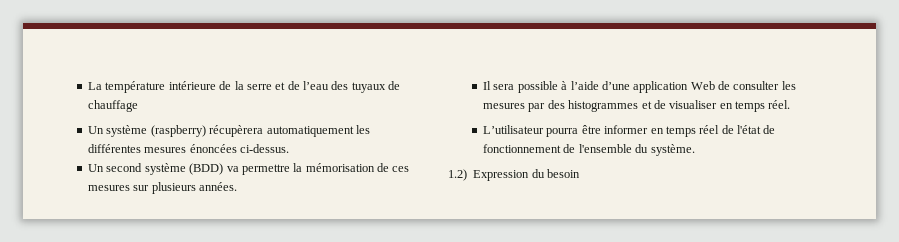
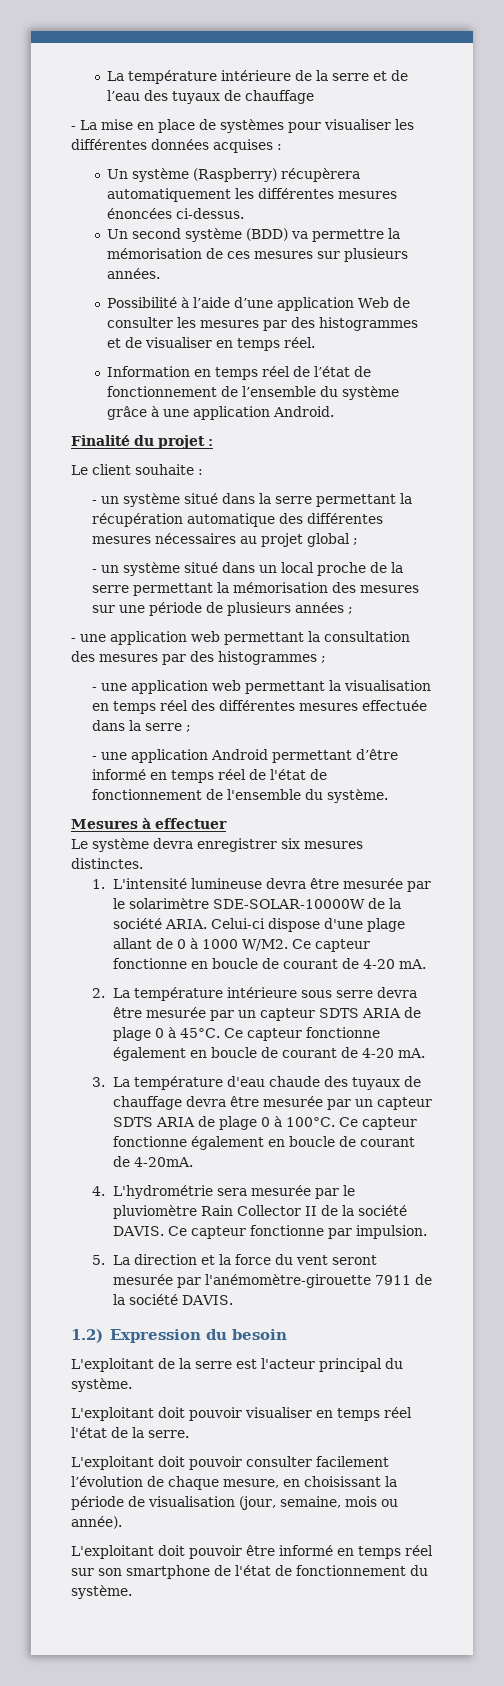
+ - La mise en place de systèmes pour visualiser les différentes données acquises :
- Un système (raspberry) récupèrera automatiquement les différentes mesures énoncées ci-dessus.
+ Un système (Raspberry) récupèrera automatiquement les différentes mesures énoncées ci-dessus.
- Il sera possible à l’aide d’une application Web de consulter les mesures par des histogrammes et de visualiser en temps réel.
+ Possibilité à l’aide d’une application Web de consulter les mesures par des histogrammes et de visualiser en temps réel.
- L’utilisateur pourra être informer en temps réel de l'état de fonctionnement de l'ensemble du système.
+ Information en temps réel de l’état de fonctionnement de l’ensemble du système grâce à une application Android.
+ Finalité du projet :
+ Le client souhaite :
+ - un système situé dans la serre permettant la récupération automatique des différentes mesures nécessaires au projet global ;
+ - un système situé dans un local proche de la serre permettant la mémorisation des mesures sur une période de plusieurs années ;
+ - une application web permettant la consultation des mesures par des histogrammes ;
+ - une application web permettant la visualisation en temps réel des différentes mesures effectuée dans la serre ;
+ - une application Android permettant d’être informé en temps réel de l'état de fonctionnement de l'ensemble du système.
+ Mesures à effectuer
+ Le système devra enregistrer six mesures distinctes.
+ 1. L'intensité lumineuse devra être mesurée par le solarimètre SDE-SOLAR-10000W de la société ARIA. Celui-ci dispose d'une plage allant de 0 à 1000 W/M2. Ce capteur fonctionne en boucle de courant de 4-20 mA.
+ 2. La température intérieure sous serre devra être mesurée par un capteur SDTS ARIA de plage 0 à 45°C. Ce capteur fonctionne également en boucle de courant de 4-20 mA.
+ 3. La température d'eau chaude des tuyaux de chauffage devra être mesurée par un capteur SDTS ARIA de plage 0 à 100°C. Ce capteur fonctionne également en boucle de courant de 4-20mA.
+ 4. L'hydrométrie sera mesurée par le pluviomètre Rain Collector II de la société DAVIS. Ce capteur fonctionne par impulsion.
+ 5. La direction et la force du vent seront mesurée par l'anémomètre-girouette 7911 de la société DAVIS.
  1.2) Expression du besoin
+ L'exploitant de la serre est l'acteur principal du système.
+ L'exploitant doit pouvoir visualiser en temps réel l'état de la serre.
+ L'exploitant doit pouvoir consulter facilement l’évolution de chaque mesure, en choisissant la période de visualisation (jour, semaine, mois ou année).
+ L'exploitant doit pouvoir être informé en temps réel sur son smartphone de l'état de fonctionnement du système.

